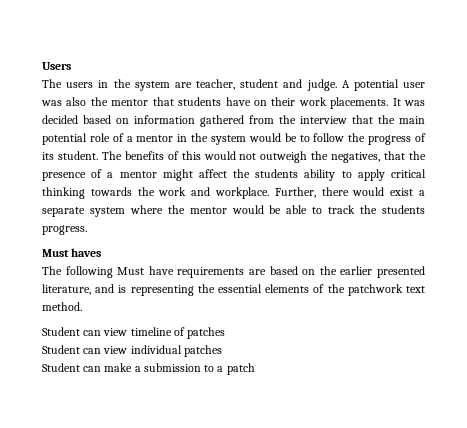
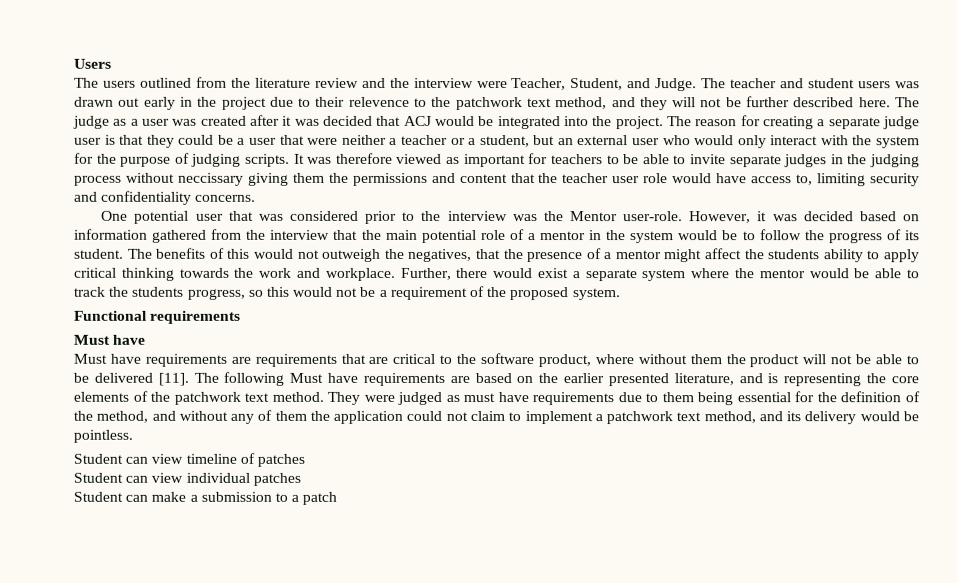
- The users in the system are teacher, student and judge. A potential user was also the mentor that students have on their work placements. It was decided based on information gathered from the interview that the main potential role of a mentor in the system would be to follow the progress of its student.
+ The users outlined from the literature review and the interview were Teacher, Student, and Judge. The teacher and student users was drawn out early in the project due to their relevence to the patchwork text method, and they will not be further described here. The judge as a user was created after it was decided that ACJ would be integrated into the project. The reason for creating a separate judge user is that they could be a user that were neither a teacher or a student, but an external user who would only interact with the system for the purpose of judging scripts. It was therefore viewed as important for teachers to be able to invite separate judges in the judging process without neccissary giving them the permissions and content that the teacher user role would have access to, limiting security and confidentiality concerns.
+ One potential user that was considered prior to the interview was the Mentor user-role. However, it was decided based on information gathered from the interview that the main potential role of a mentor in the system would be to follow the progress of its student.
- Further, there would exist a separate system where the mentor would be able to track the students progress.
- Must haves
- The following Must have requirements are based on the earlier presented literature, and is representing the essential elements of the patchwork text method.
+ Further, there would exist a separate system where the mentor would be able to track the students progress, so this would not be a requirement of the proposed system.
+ Functional requirements
+ Must have
+ Must have requirements are requirements that are critical to the software product, where without them the product will not be able to be delivered [11]. The following Must have requirements are based on the earlier presented literature, and is representing the core elements of the patchwork text method. They were judged as must have requirements due to them being essential for the definition of the method, and without any of them the application could not claim to implement a patchwork text method, and its delivery would be pointless.

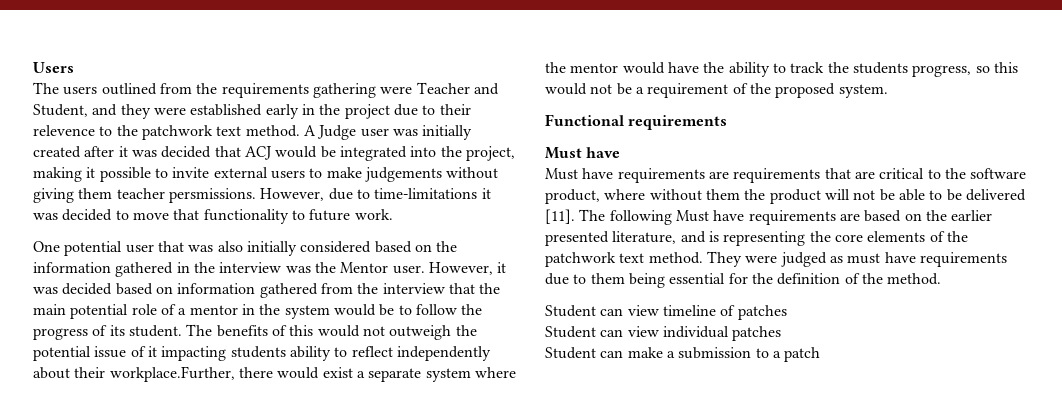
- The users outlined from the literature review and the interview were Teacher, Student, and Judge. The teacher and student users was drawn out early in the project due to their relevence to the patchwork text method, and they will not be further described here. The judge as a user was created after it was decided that ACJ would be integrated into the project. The reason for creating a separate judge user is that they could be a user that were neither a teacher or a student, but an external user who would only interact with the system for the purpose of judging scripts. It was therefore viewed as important for teachers to be able to invite separate judges in the judging process without neccissary giving them the permissions and content that the teacher user role would have access to, limiting security and confidentiality concerns.
+ The users outlined from the requirements gathering were Teacher and Student, and they were established early in the project due to their relevence to the patchwork text method. A Judge user was initially created after it was decided that ACJ would be integrated into the project, making it possible to invite external users to make judgements without giving them teacher persmissions. However, due to time-limitations it was decided to move that functionality to future work.
- One potential user that was considered prior to the interview was the Mentor user-role.
+ One potential user that was also initially considered based on the information gathered in the interview was the Mentor user.
- The benefits of this would not outweigh the negatives, that the presence of a mentor might affect the students ability to apply critical thinking towards the work and workplace. Further, there would exist a separate system where the mentor would be able to track the students progress, so this would not be a requirement of the proposed system.
+ The benefits of this would not outweigh the potential issue of it impacting students ability to reflect independently about their workplace.Further, there would exist a separate system where the mentor would have the ability to track the students progress, so this would not be a requirement of the proposed system.
- They were judged as must have requirements due to them being essential for the definition of the method, and without any of them the application could not claim to implement a patchwork text method, and its delivery would be pointless.
+ They were judged as must have requirements due to them being essential for the definition of the method.

